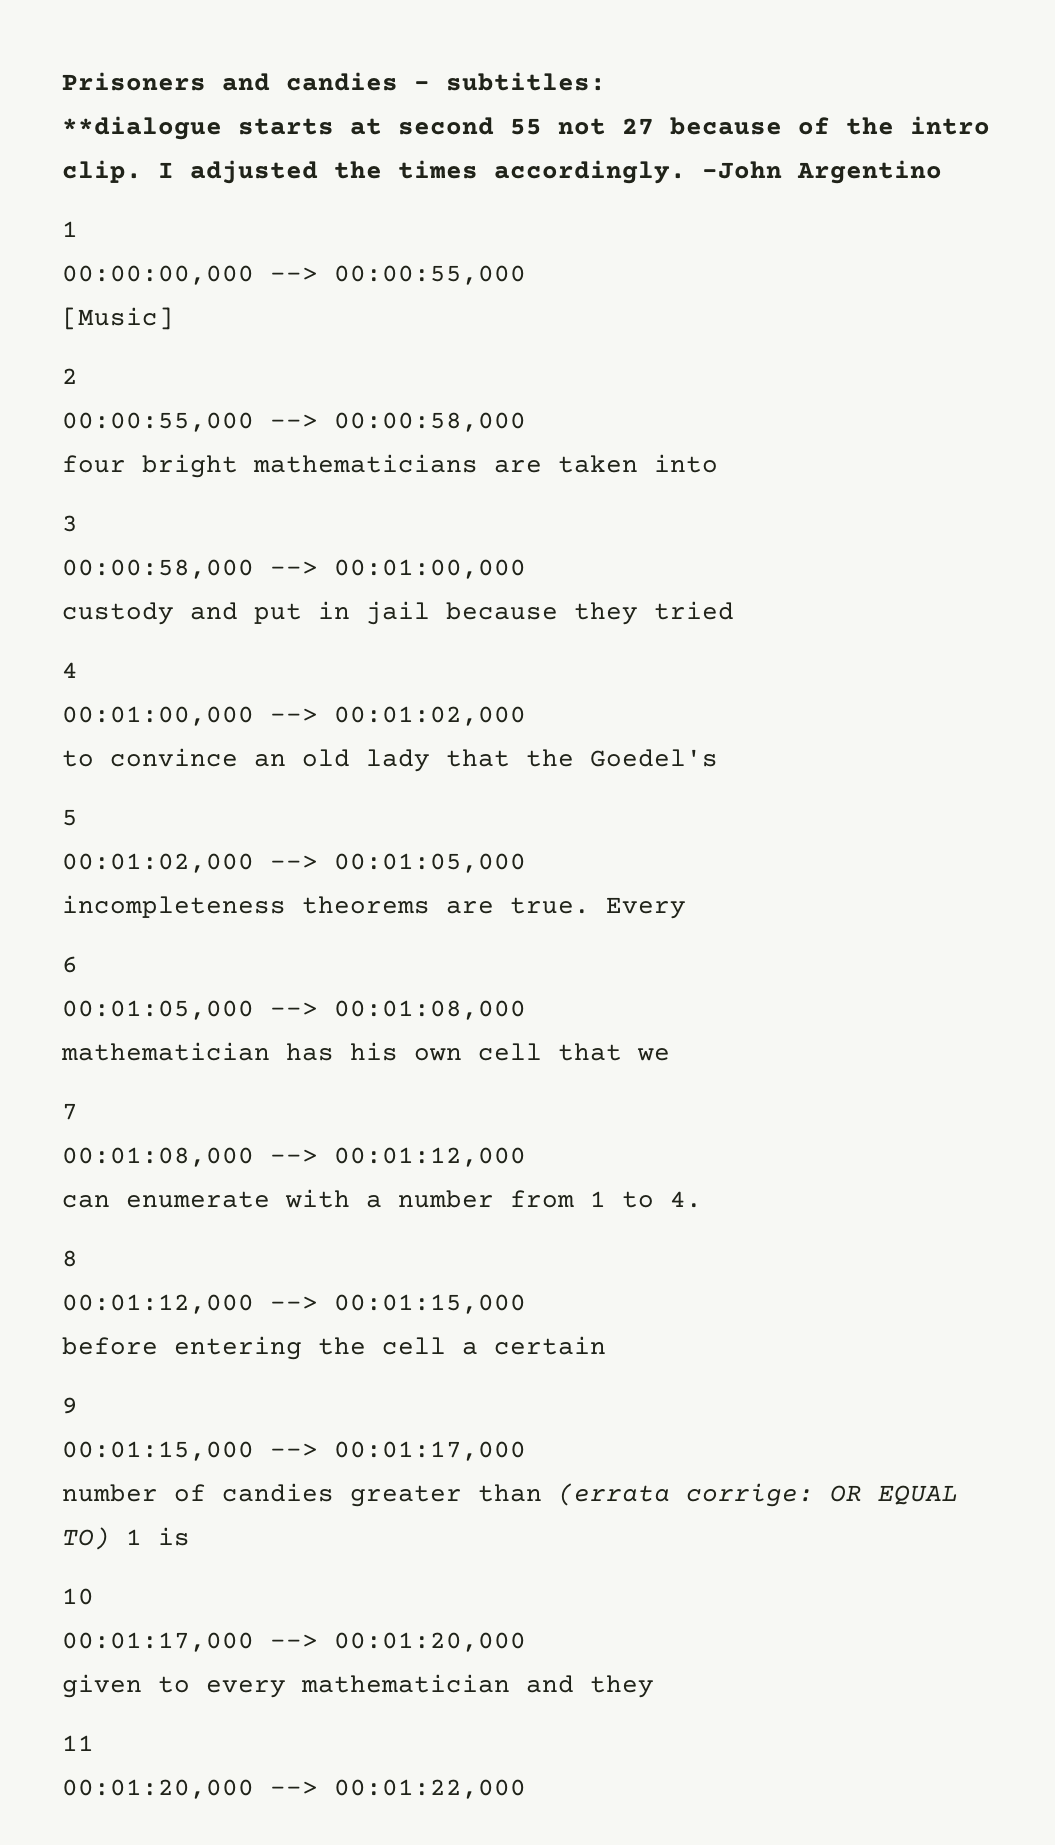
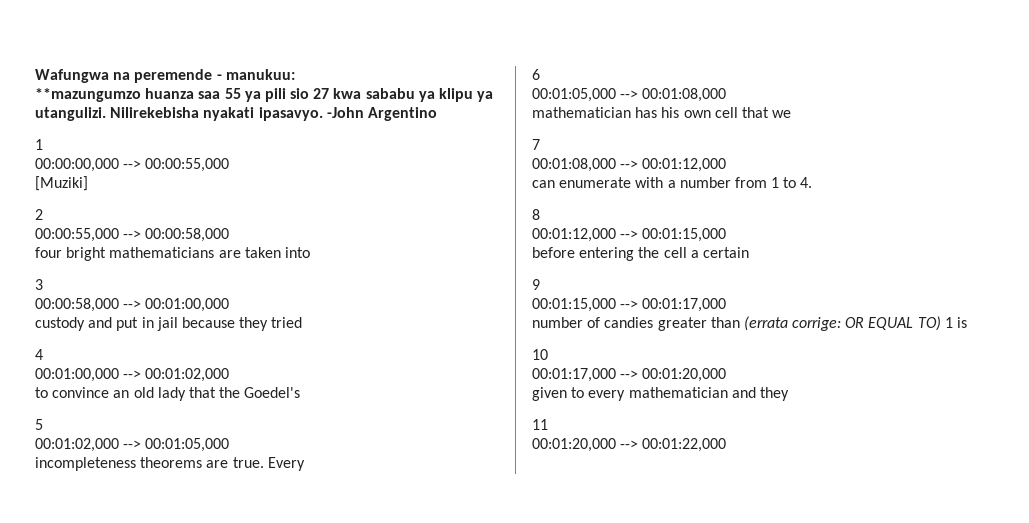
- Prisoners and candies - subtitles:
- **dialogue starts at second 55 not 27 because of the intro clip. I adjusted the times accordingly.
+ Wafungwa na peremende - manukuu:
+ **mazungumzo huanza saa 55 ya pili sio 27 kwa sababu ya klipu ya utangulizi. Nilirekebisha nyakati ipasavyo.
- [Music]
+ [Muziki]

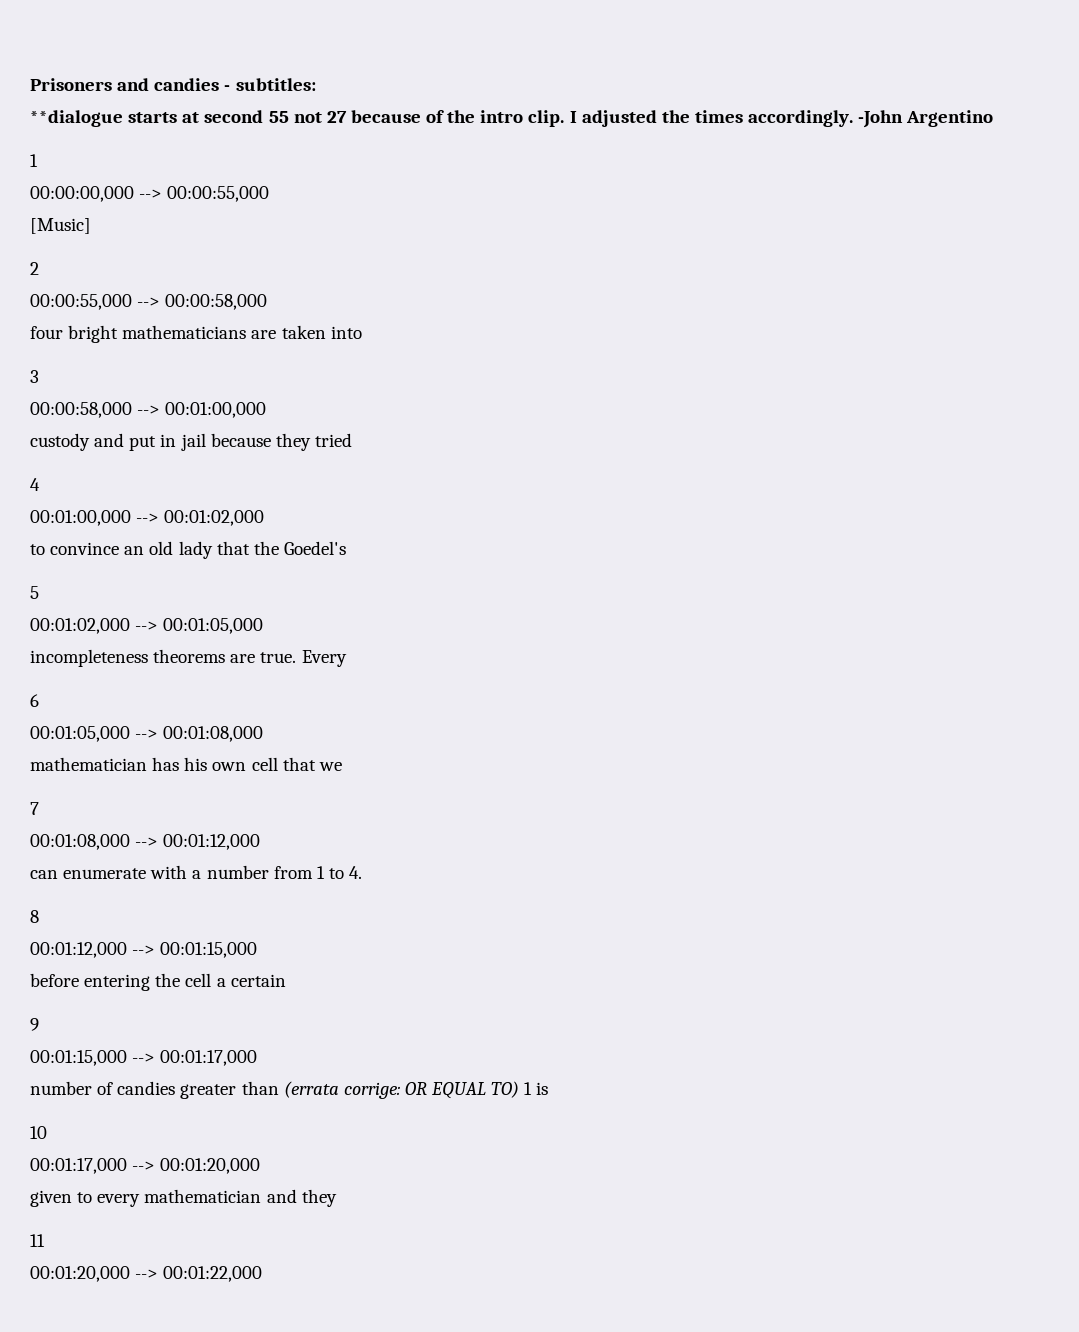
- Wafungwa na peremende - manukuu:
- **mazungumzo huanza saa 55 ya pili sio 27 kwa sababu ya klipu ya utangulizi. Nilirekebisha nyakati ipasavyo.
+ Prisoners and candies - subtitles:
+ **dialogue starts at second 55 not 27 because of the intro clip. I adjusted the times accordingly.
- [Muziki]
+ [Music]

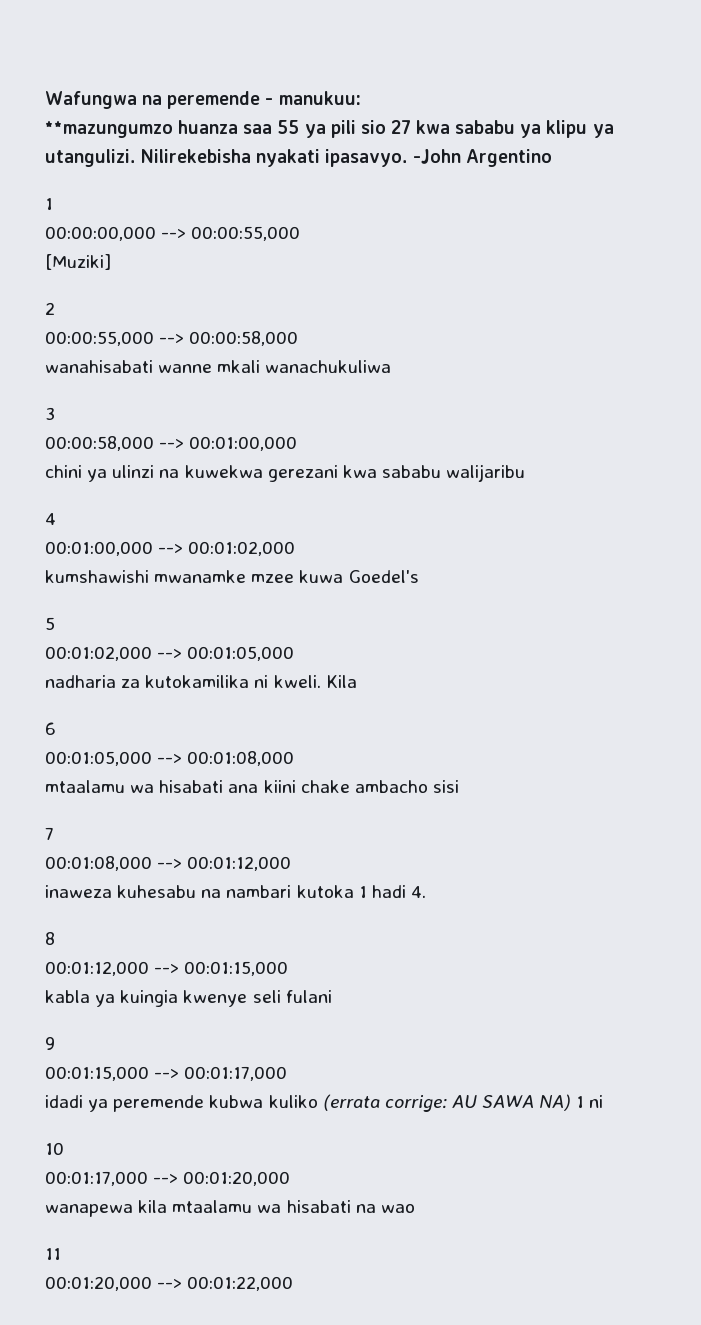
- Prisoners and candies - subtitles:
- **dialogue starts at second 55 not 27 because of the intro clip. I adjusted the times accordingly.
+ Wafungwa na peremende - manukuu:
+ **mazungumzo huanza saa 55 ya pili sio 27 kwa sababu ya klipu ya utangulizi. Nilirekebisha nyakati ipasavyo.
- [Music]
+ [Muziki]
- four bright mathematicians are taken into
+ wanahisabati wanne mkali wanachukuliwa
  3
  00:00:58,000 --> 00:01:00,000
- custody and put in jail because they tried
+ chini ya ulinzi na kuwekwa gerezani kwa sababu walijaribu
  4
  00:01:00,000 --> 00:01:02,000
- to convince an old lady that the Goedel's
+ kumshawishi mwanamke mzee kuwa Goedel's
- incompleteness theorems are true. Every
+ nadharia za kutokamilika ni kweli. Kila
  6
  00:01:05,000 --> 00:01:08,000
- mathematician has his own cell that we
+ mtaalamu wa hisabati ana kiini chake ambacho sisi
  7
  00:01:08,000 --> 00:01:12,000
- can enumerate with a number from 1 to 4.
+ inaweza kuhesabu na nambari kutoka 1 hadi 4.
- before entering the cell a certain
+ kabla ya kuingia kwenye seli fulani
  9
  00:01:15,000 --> 00:01:17,000
- number of candies greater than (errata corrige: OR EQUAL TO) 1 is
+ idadi ya peremende kubwa kuliko (errata corrige: AU SAWA NA) 1 ni
  10
  00:01:17,000 --> 00:01:20,000
- given to every mathematician and they
+ wanapewa kila mtaalamu wa hisabati na wao

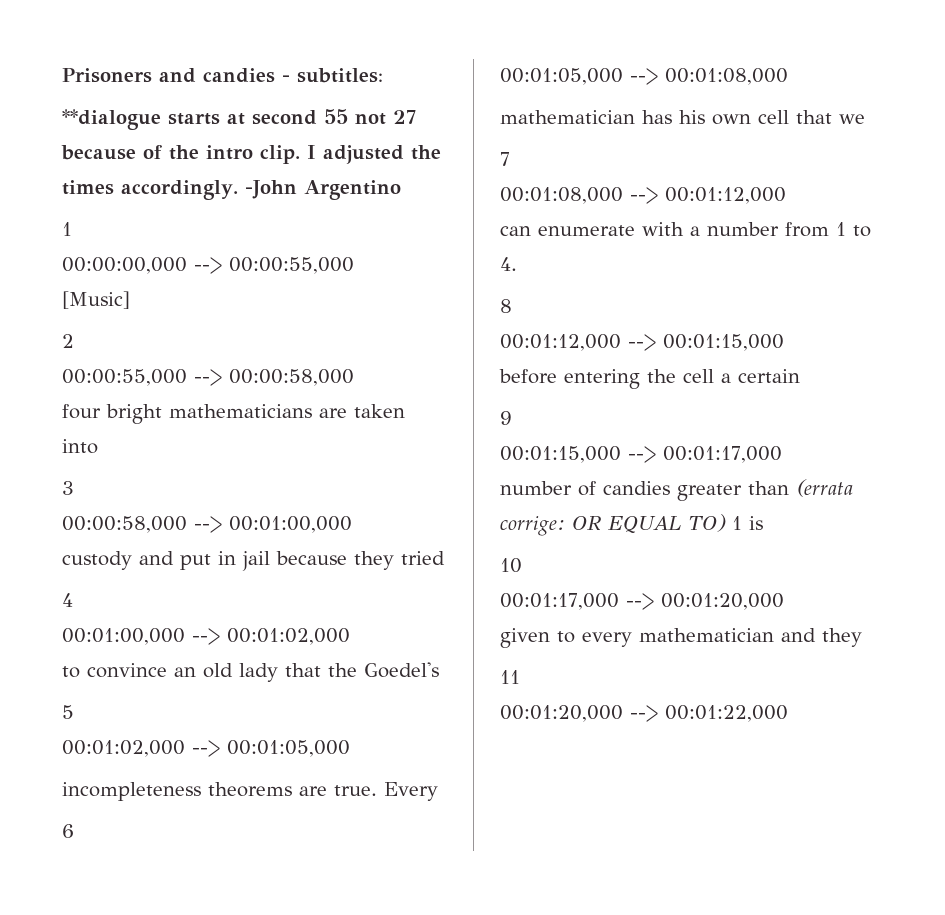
- Wafungwa na peremende - manukuu:
- **mazungumzo huanza saa 55 ya pili sio 27 kwa sababu ya klipu ya utangulizi. Nilirekebisha nyakati ipasavyo.
+ Prisoners and candies - subtitles:
+ **dialogue starts at second 55 not 27 because of the intro clip. I adjusted the times accordingly.
- [Muziki]
+ [Music]
- wanahisabati wanne mkali wanachukuliwa
+ four bright mathematicians are taken into
  3
  00:00:58,000 --> 00:01:00,000
- chini ya ulinzi na kuwekwa gerezani kwa sababu walijaribu
+ custody and put in jail because they tried
  4
  00:01:00,000 --> 00:01:02,000
- kumshawishi mwanamke mzee kuwa Goedel's
+ to convince an old lady that the Goedel's
- nadharia za kutokamilika ni kweli. Kila
+ incompleteness theorems are true. Every
  6
  00:01:05,000 --> 00:01:08,000
- mtaalamu wa hisabati ana kiini chake ambacho sisi
+ mathematician has his own cell that we
  7
  00:01:08,000 --> 00:01:12,000
- inaweza kuhesabu na nambari kutoka 1 hadi 4.
+ can enumerate with a number from 1 to 4.
- kabla ya kuingia kwenye seli fulani
+ before entering the cell a certain
  9
  00:01:15,000 --> 00:01:17,000
- idadi ya peremende kubwa kuliko (errata corrige: AU SAWA NA) 1 ni
+ number of candies greater than (errata corrige: OR EQUAL TO) 1 is
  10
  00:01:17,000 --> 00:01:20,000
- wanapewa kila mtaalamu wa hisabati na wao
+ given to every mathematician and they

